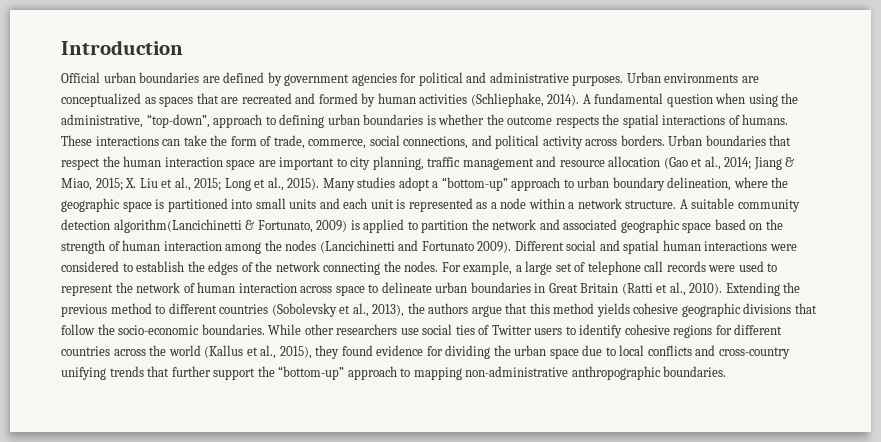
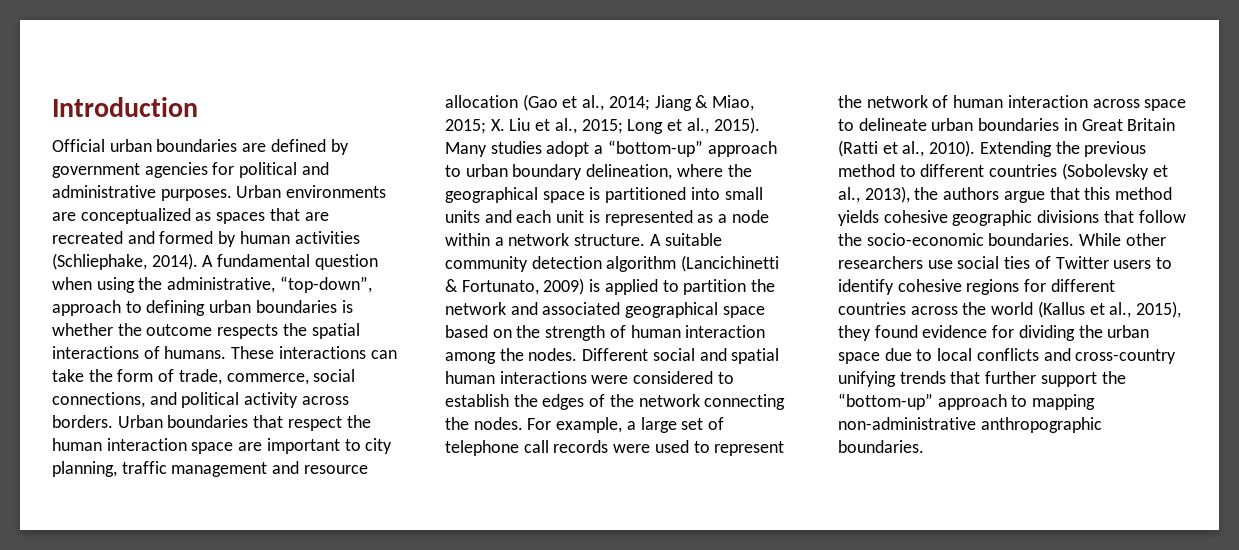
- Many studies adopt a “bottom-up” approach to urban boundary delineation, where the geographic space is partitioned into small units and each unit is represented as a node within a network structure.
+ Many studies adopt a “bottom-up” approach to urban boundary delineation, where the geographical space is partitioned into small units and each unit is represented as a node within a network structure.
- A suitable community detection algorithm(Lancichinetti & Fortunato, 2009) is applied to partition the network and associated geographic space based on the strength of human interaction among the nodes (Lancichinetti and Fortunato 2009).
+ A suitable community detection algorithm (Lancichinetti & Fortunato, 2009) is applied to partition the network and associated geographical space based on the strength of human interaction among the nodes.

